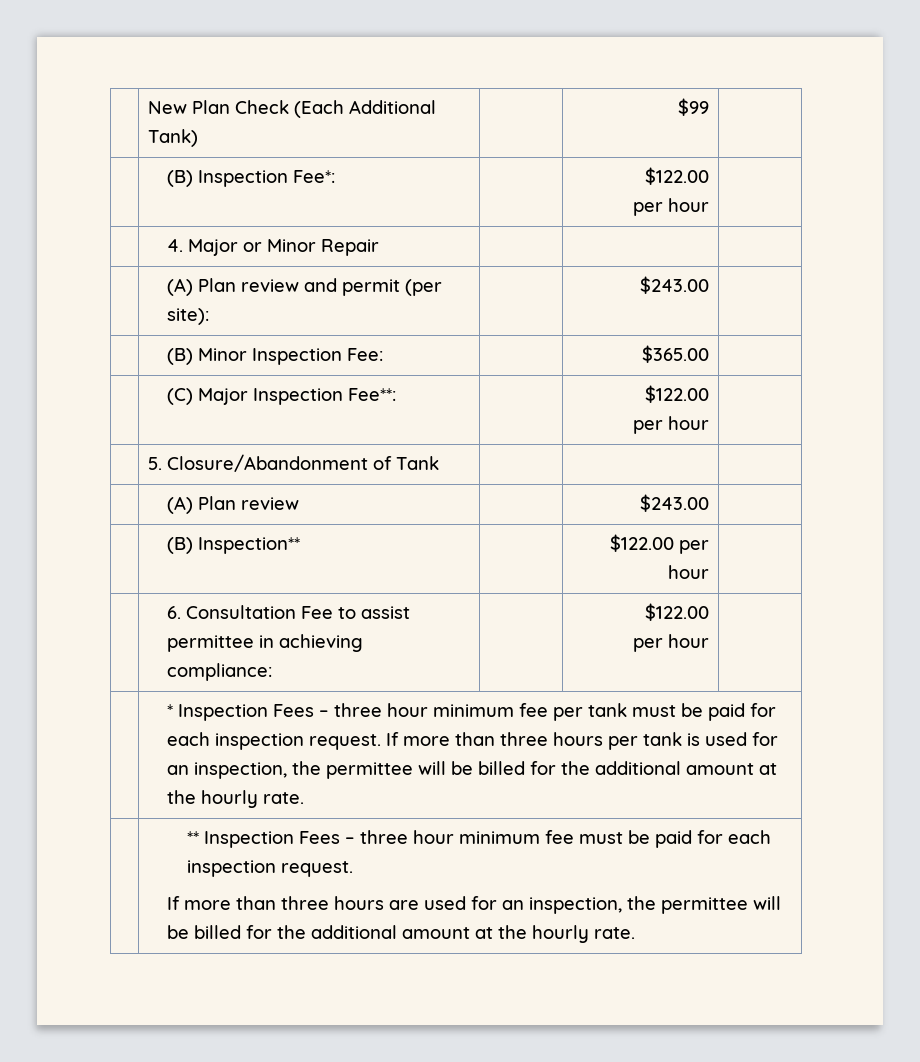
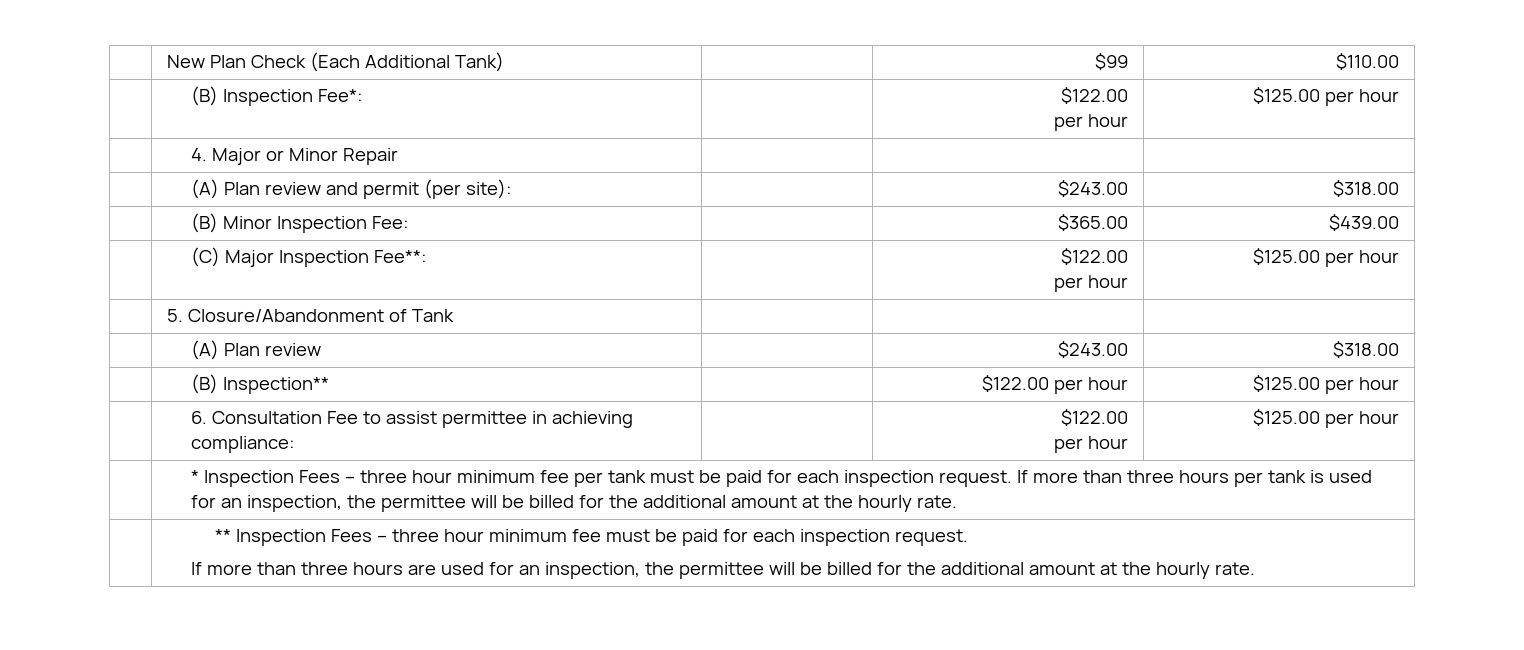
- | New Plan Check (Each Additional Tank) | | $99 |
+ | New Plan Check (Each Additional Tank) | | $99 | $110.00
  | (B) Inspection Fee*: | | $122.00
- per hour |
+ per hour | $125.00 per hour
- | (A) Plan review and permit (per site): | | $243.00 |
+ | (A) Plan review and permit (per site): | | $243.00 | $318.00
- | (B) Minor Inspection Fee: | | $365.00 |
+ | (B) Minor Inspection Fee: | | $365.00 | $439.00
  | (C) Major Inspection Fee**: | | $122.00
- per hour |
+ per hour | $125.00 per hour
- | (A) Plan review | | $243.00 |
+ | (A) Plan review | | $243.00 | $318.00
- | (B) Inspection** | | $122.00 per hour |
+ | (B) Inspection** | | $122.00 per hour | $125.00 per hour
  | 6. Consultation Fee to assist permittee in achieving compliance: | | $122.00
- per hour |
+ per hour | $125.00 per hour

